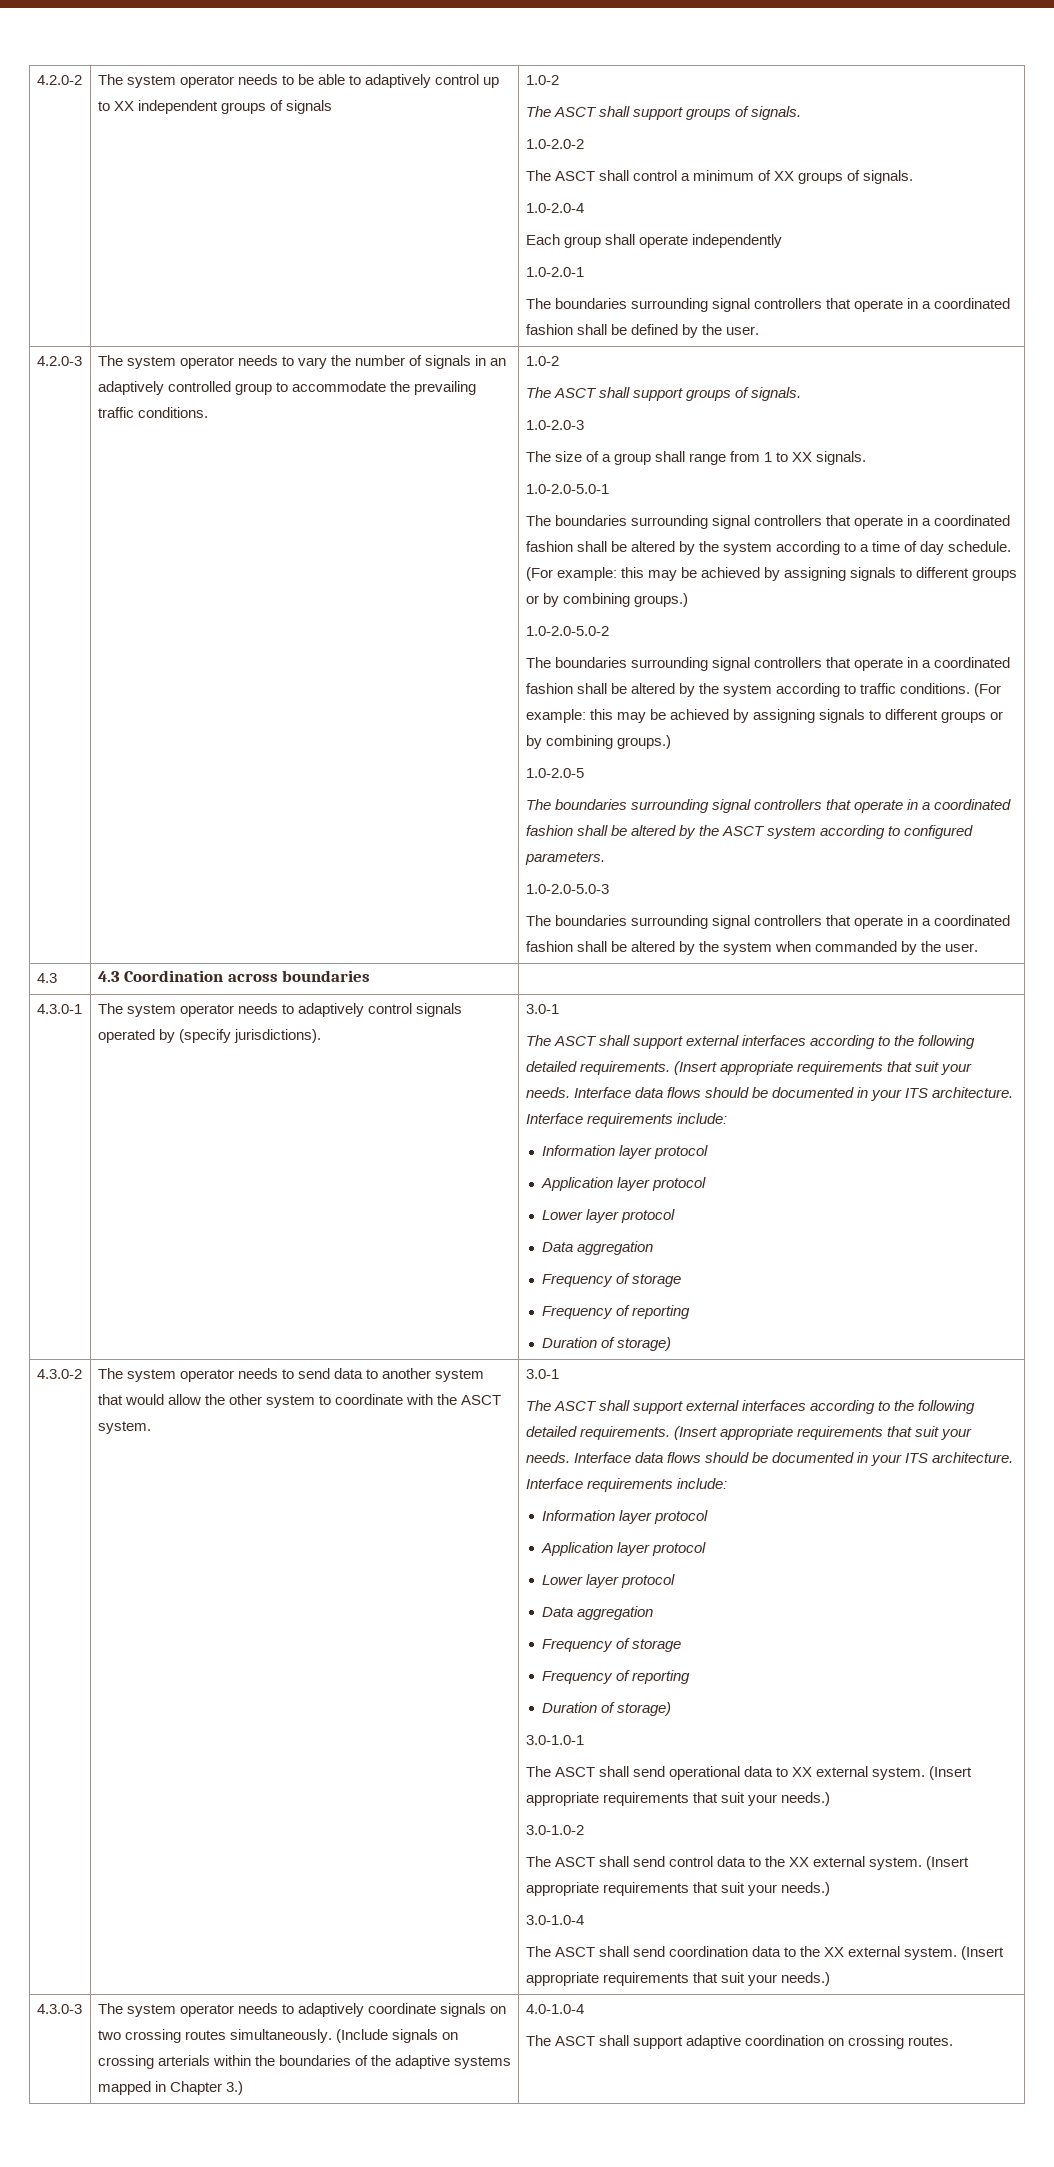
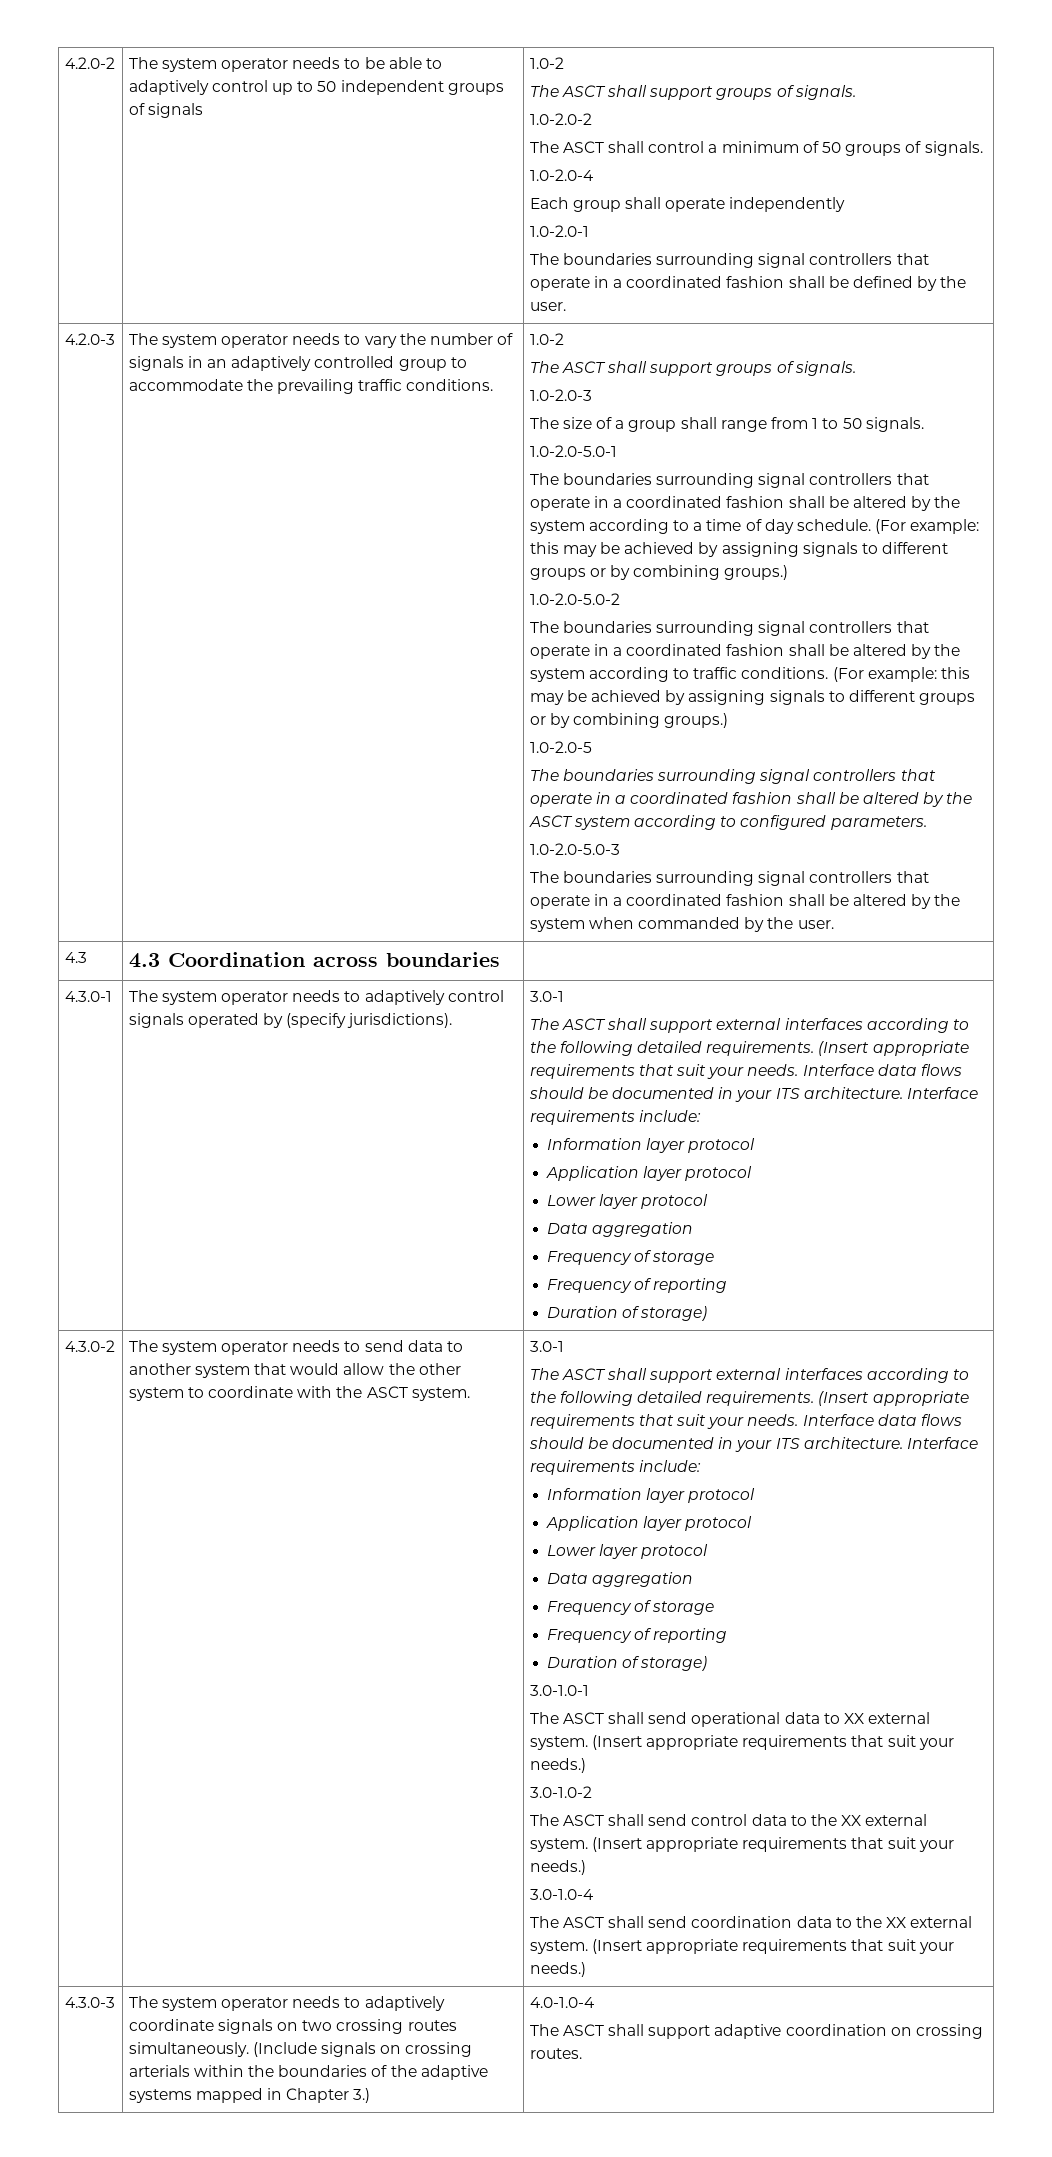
- The system operator needs to be able to adaptively control up to XX independent groups of signals
+ The system operator needs to be able to adaptively control up to 50 independent groups of signals
- The ASCT shall control a minimum of XX groups of signals.
+ The ASCT shall control a minimum of 50 groups of signals.
- The size of a group shall range from 1 to XX signals.
+ The size of a group shall range from 1 to 50 signals.

